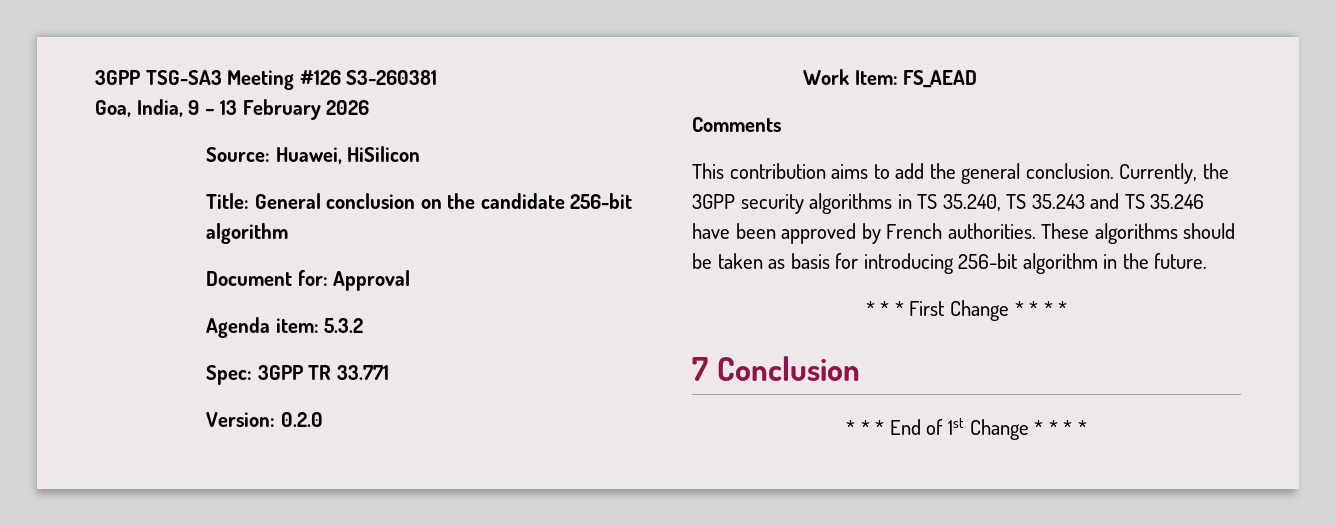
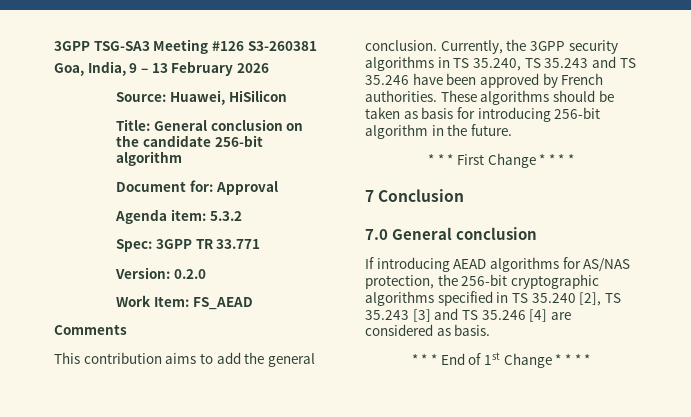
+ 7.0 General conclusion
+ If introducing AEAD algorithms for AS/NAS protection, the 256-bit cryptographic algorithms specified in TS 35.240 [2], TS 35.243 [3] and TS 35.246 [4] are considered as basis.

